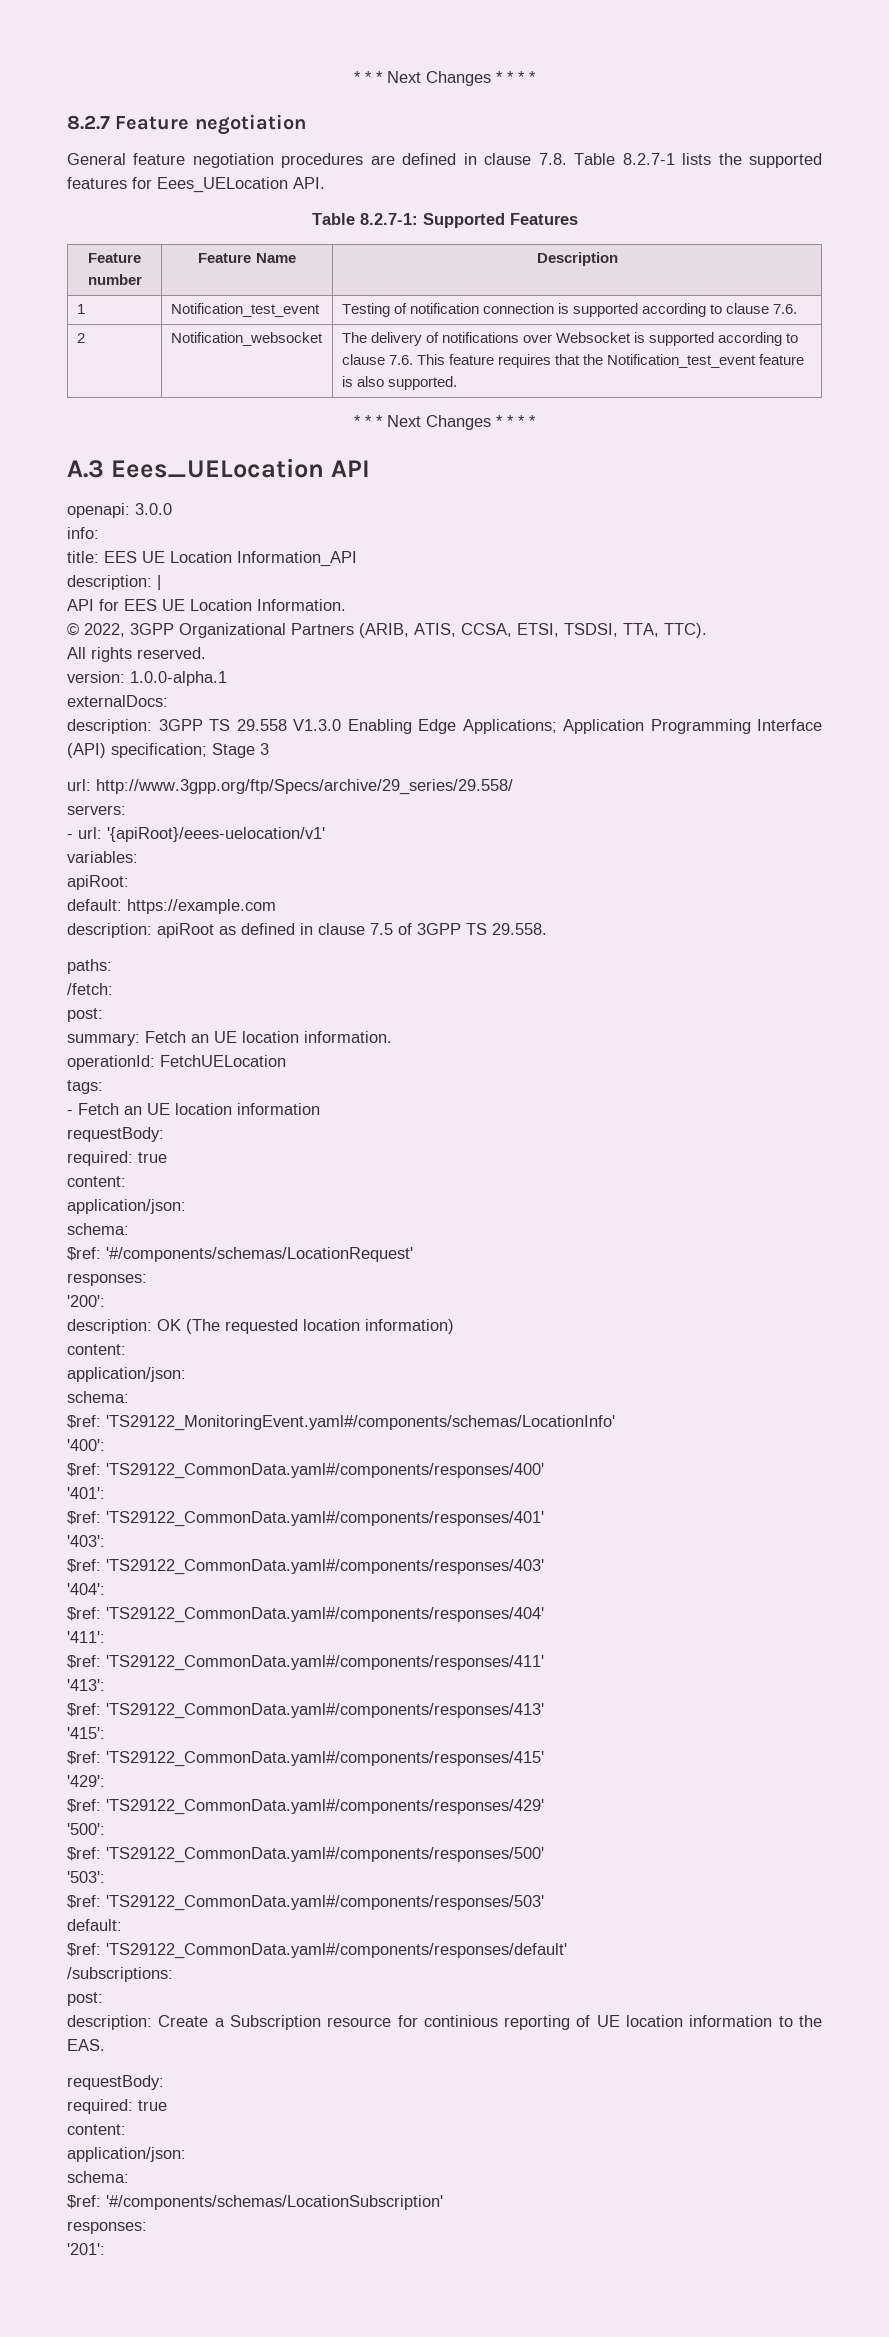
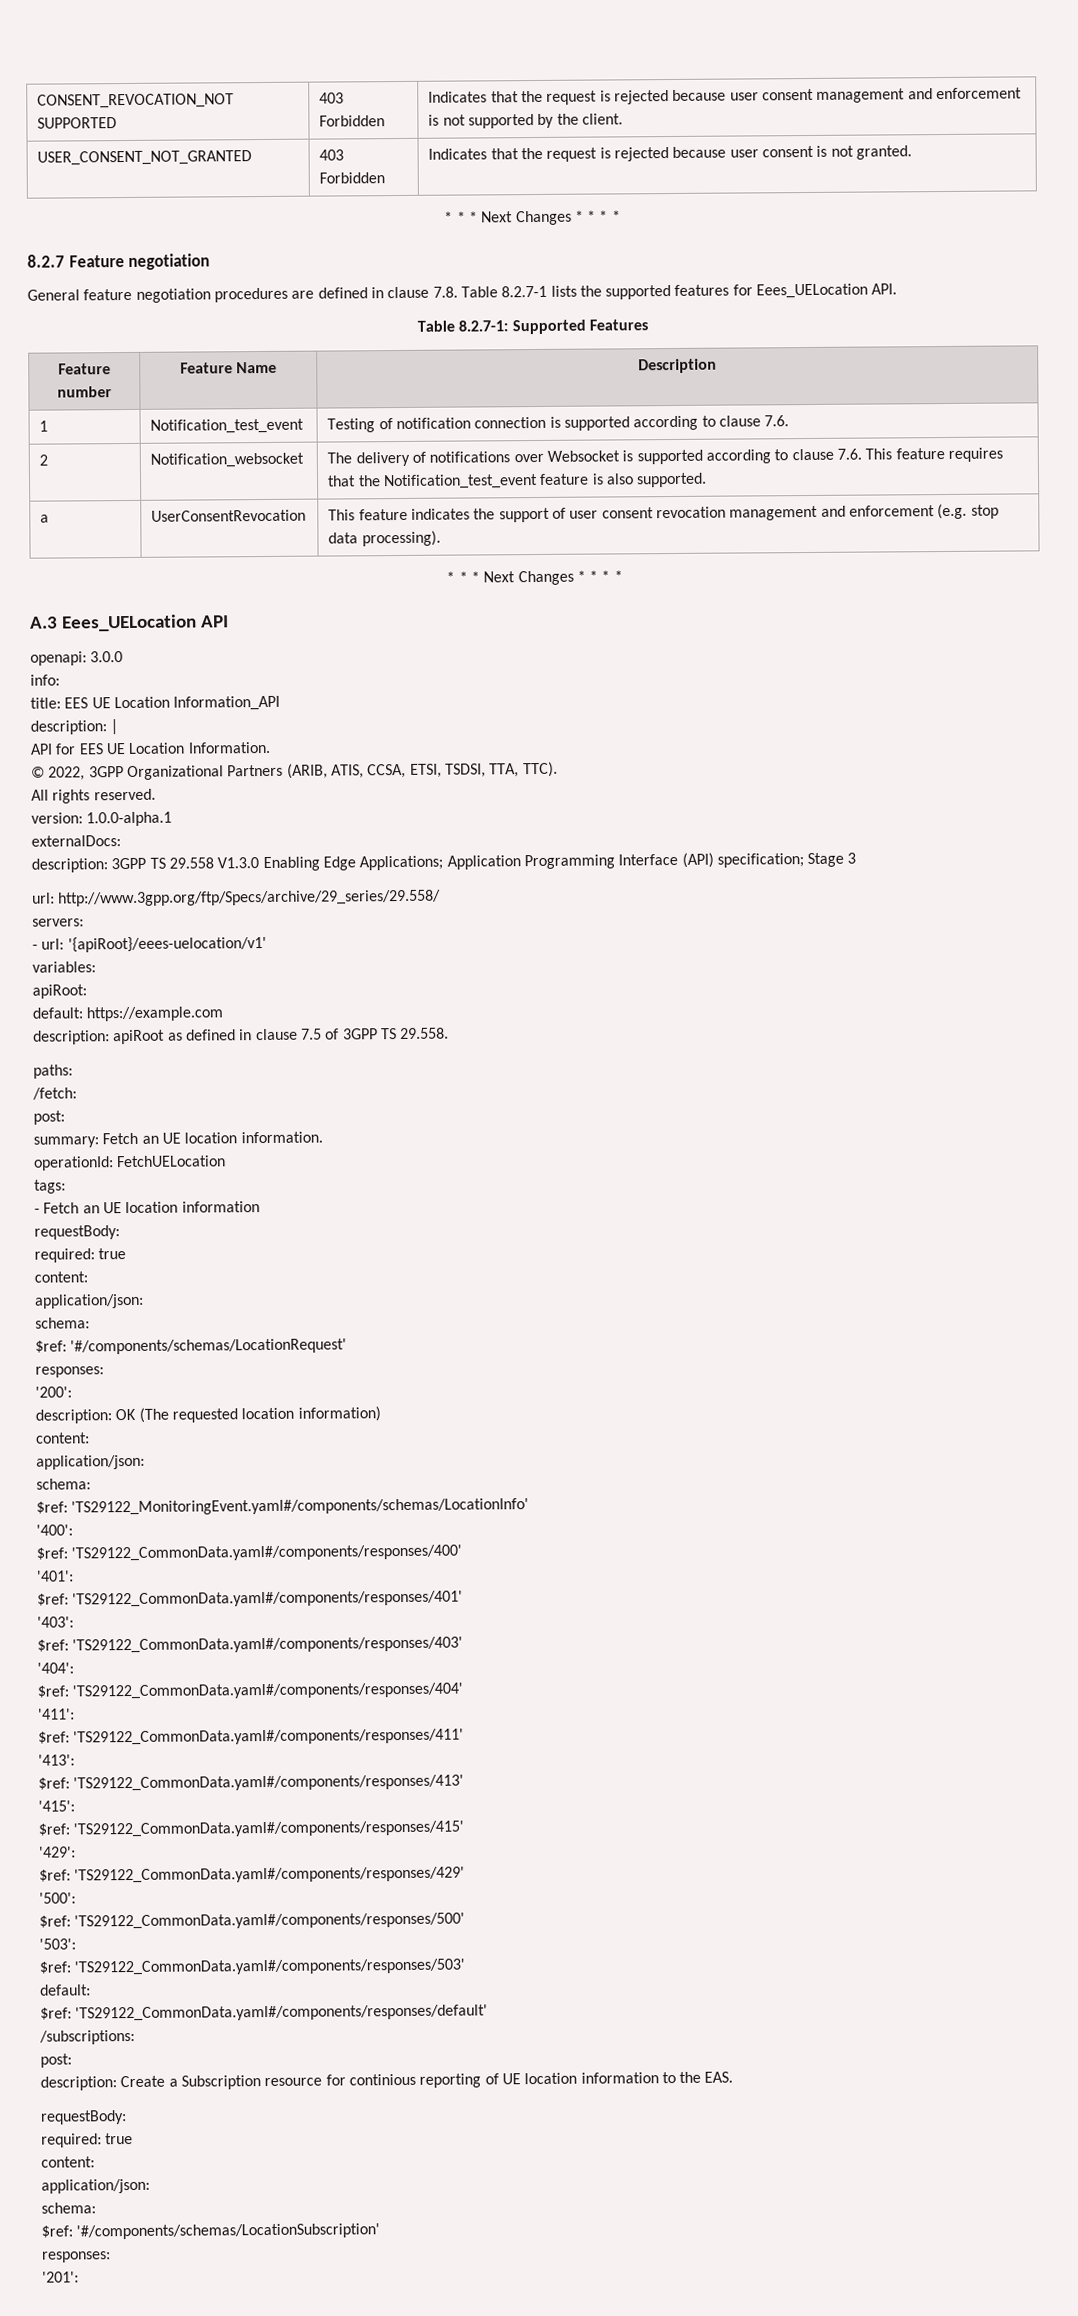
+ CONSENT_REVOCATION_NOT SUPPORTED | 403 Forbidden | Indicates that the request is rejected because user consent management and enforcement is not supported by the client.
+ USER_CONSENT_NOT_GRANTED | 403 Forbidden | Indicates that the request is rejected because user consent is not granted.
+ a | UserConsentRevocation | This feature indicates the support of user consent revocation management and enforcement (e.g. stop data processing).

